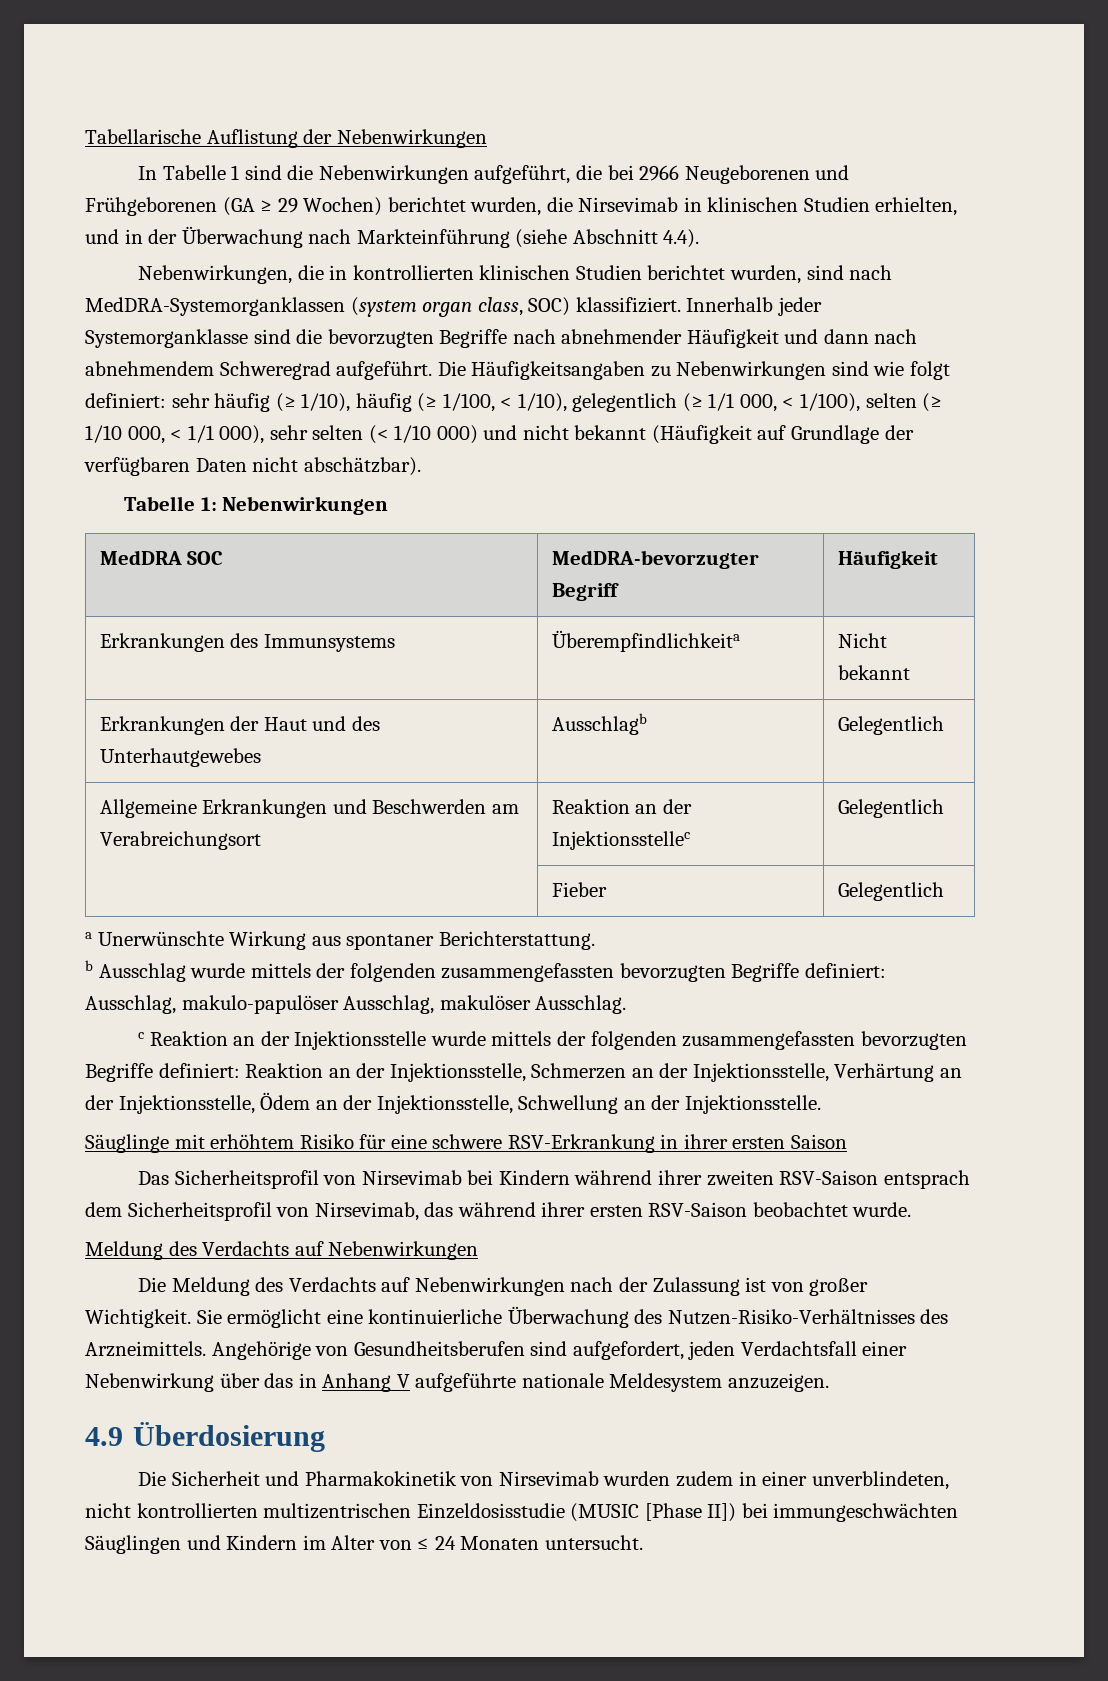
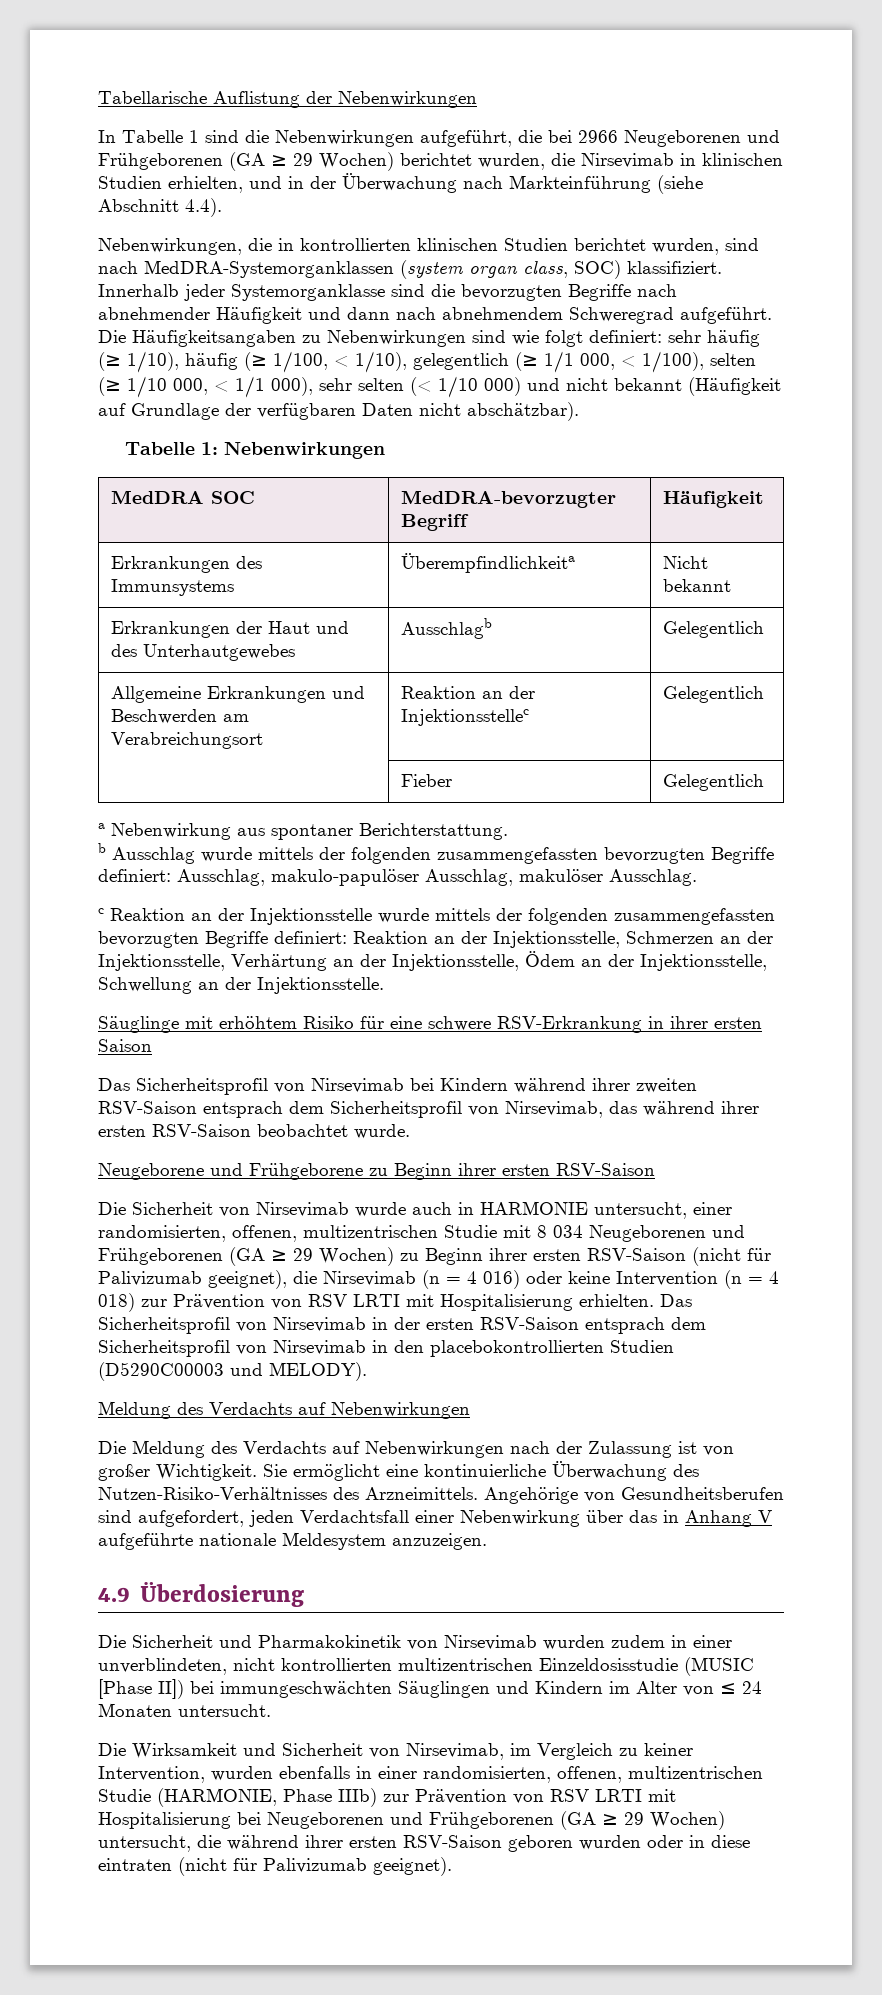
- a Unerwünschte Wirkung aus spontaner Berichterstattung.
+ a Nebenwirkung aus spontaner Berichterstattung.
+ Neugeborene und Frühgeborene zu Beginn ihrer ersten RSV-Saison
+ Die Sicherheit von Nirsevimab wurde auch in HARMONIE untersucht, einer randomisierten, offenen, multizentrischen Studie mit 8 034 Neugeborenen und Frühgeborenen (GA ≥ 29 Wochen) zu Beginn ihrer ersten RSV-Saison (nicht für Palivizumab geeignet), die Nirsevimab (n = 4 016) oder keine Intervention (n = 4 018) zur Prävention von RSV LRTI mit Hospitalisierung erhielten. Das Sicherheitsprofil von Nirsevimab in der ersten RSV-Saison entsprach dem Sicherheitsprofil von Nirsevimab in den placebokontrollierten Studien (D5290C00003 und MELODY).
+ Die Wirksamkeit und Sicherheit von Nirsevimab, im Vergleich zu keiner Intervention, wurden ebenfalls in einer randomisierten, offenen, multizentrischen Studie (HARMONIE, Phase IIIb) zur Prävention von RSV LRTI mit Hospitalisierung bei Neugeborenen und Frühgeborenen (GA ≥ 29 Wochen) untersucht, die während ihrer ersten RSV-Saison geboren wurden oder in diese eintraten (nicht für Palivizumab geeignet).

